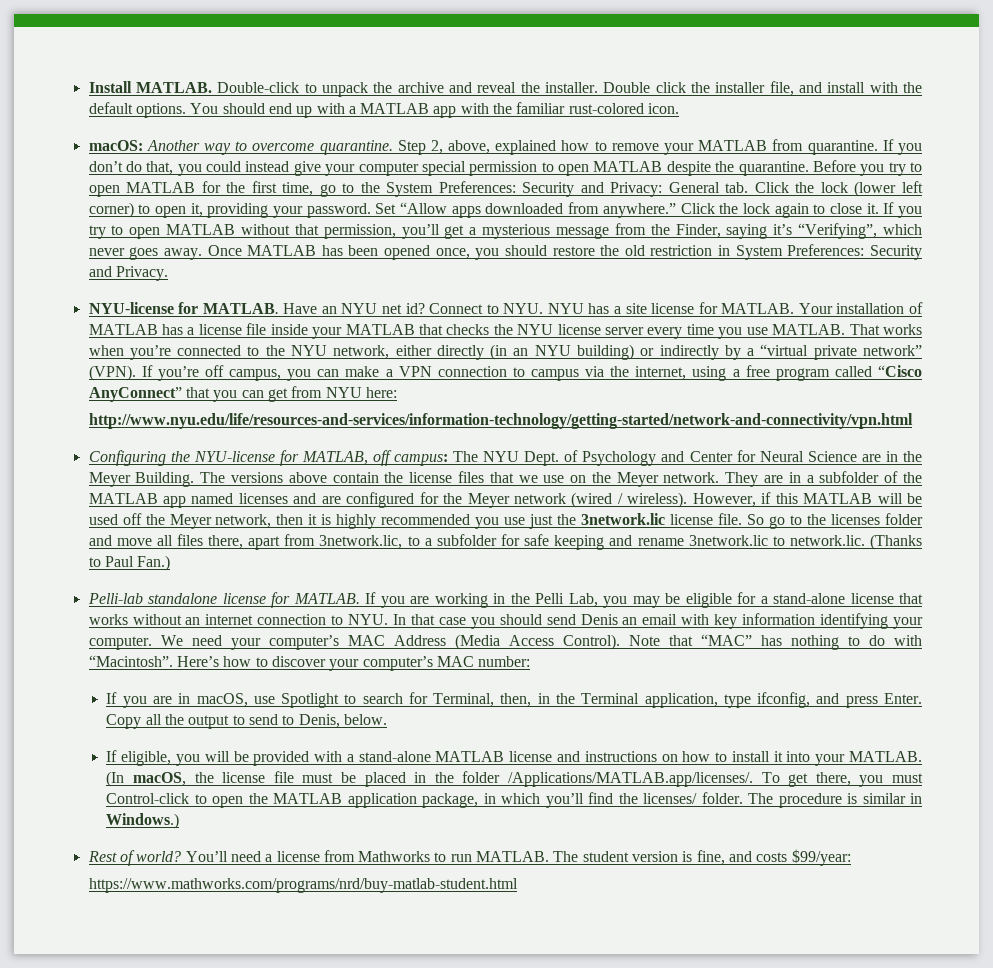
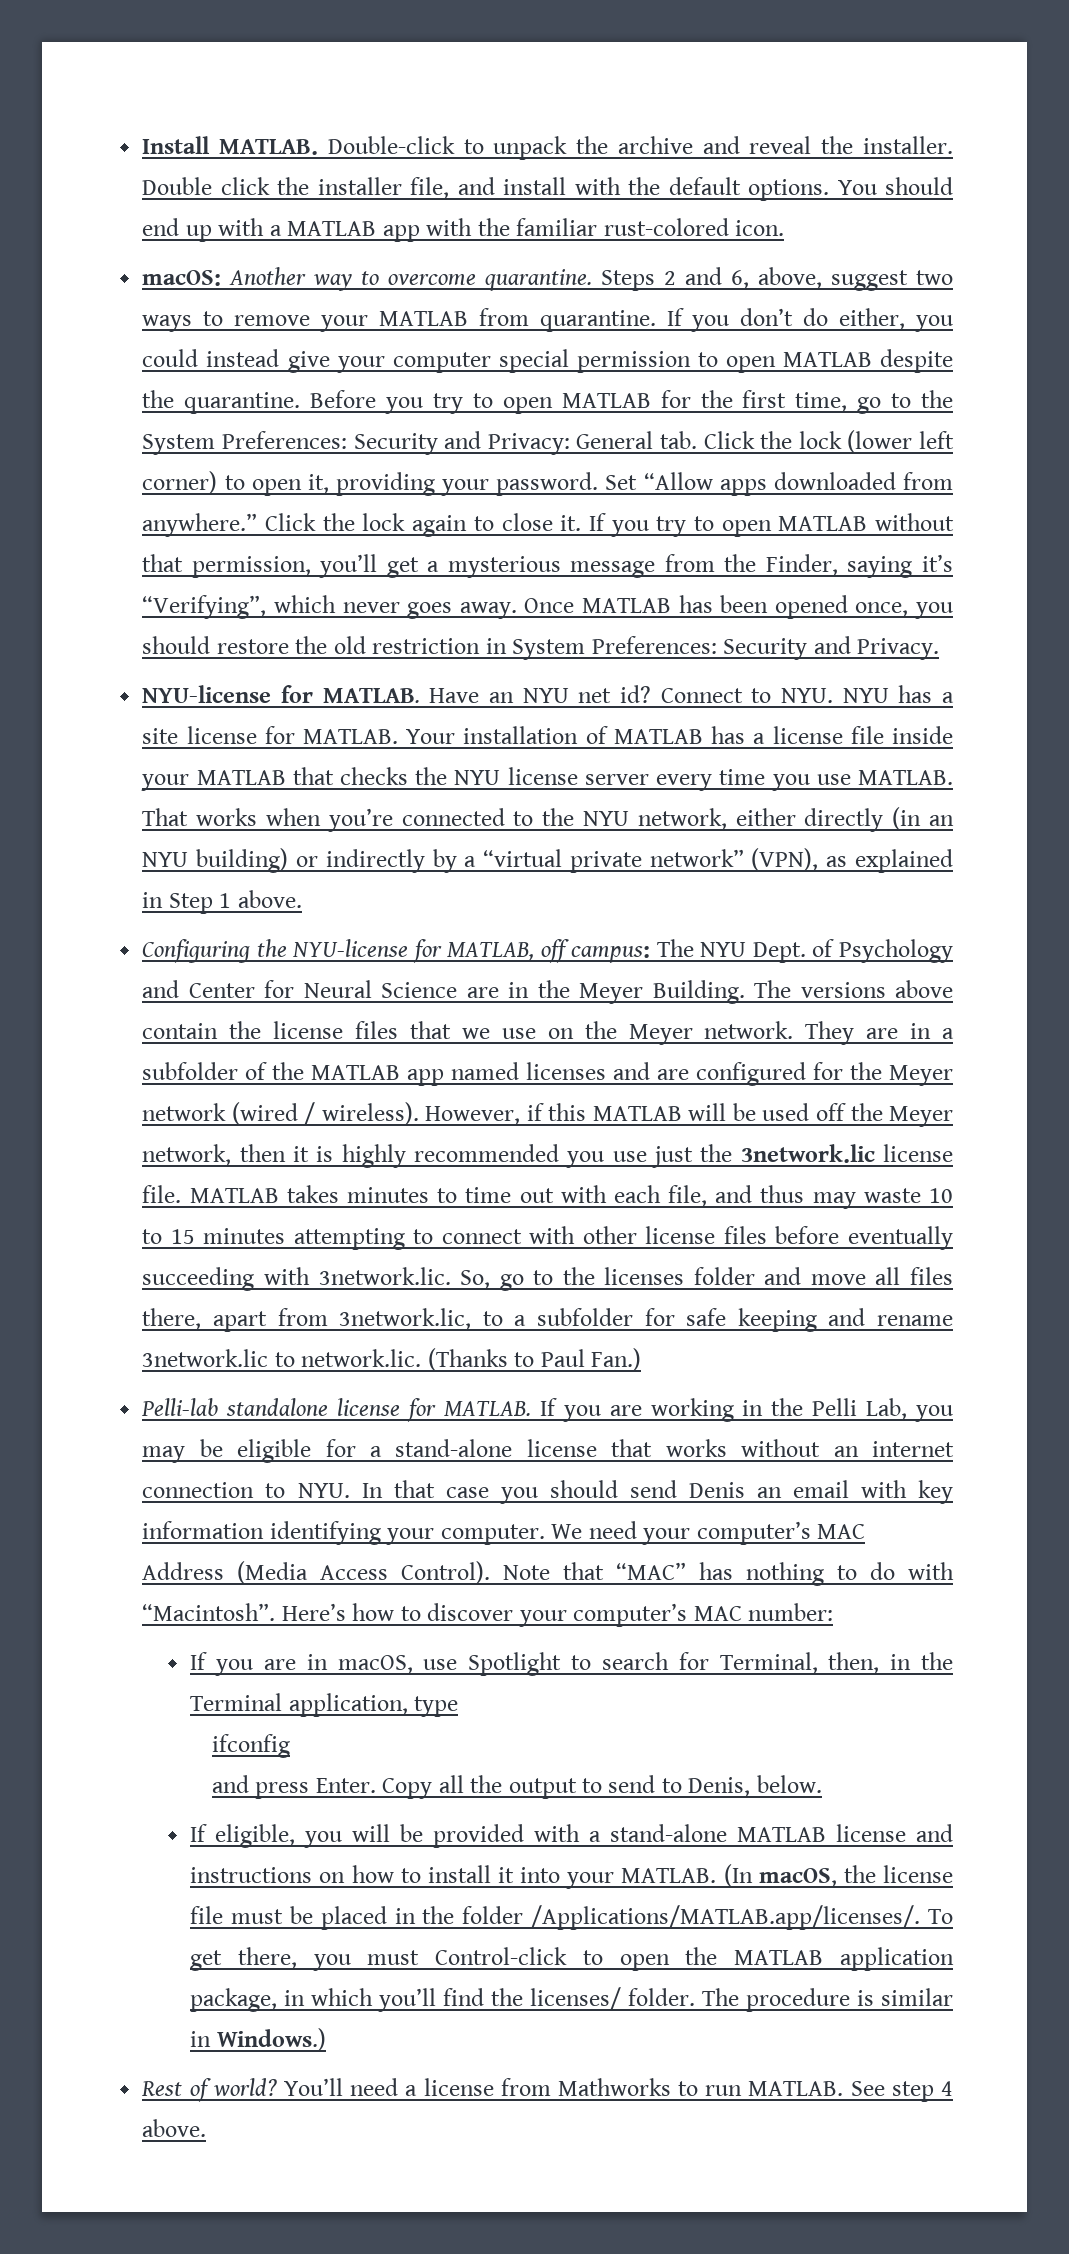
- Step 2, above, explained how to remove your MATLAB from quarantine.
+ Steps 2 and 6, above, suggest two ways to remove your MATLAB from quarantine.
- If you don’t do that, you could instead give your computer special permission to open MATLAB despite the quarantine.
+ If you don’t do either, you could instead give your computer special permission to open MATLAB despite the quarantine.
- That works when you’re connected to the NYU network, either directly (in an NYU building) or indirectly by a “virtual private network” (VPN). If you’re off campus, you can make a VPN connection to campus via the internet, using a free program called “Cisco AnyConnect” that you can get from NYU here:
- http://www.nyu.edu/life/resources-and-services/information-technology/getting-started/network-and-connectivity/vpn.html
+ That works when you’re connected to the NYU network, either directly (in an NYU building) or indirectly by a “virtual private network” (VPN), as explained in Step 1 above.
- So go to the licenses folder and move all files there, apart from 3network.lic, to a subfolder for safe keeping and rename 3network.lic to network.lic. (Thanks to Paul Fan.)
+ MATLAB takes minutes to time out with each file, and thus may waste 10 to 15 minutes attempting to connect with other license files before eventually succeeding with 3network.lic. So, go to the licenses folder and move all files there, apart from 3network.lic, to a subfolder for safe keeping and rename 3network.lic to network.lic. (Thanks to Paul Fan.)
- If you are in macOS, use Spotlight to search for Terminal, then, in the Terminal application, type ifconfig, and press Enter.
+ If you are in macOS, use Spotlight to search for Terminal, then, in the Terminal application, type
+ ifconfig
+ and press Enter.
- The student version is fine, and costs $99/year:
- https://www.mathworks.com/programs/nrd/buy-matlab-student.html
+ See step 4 above.

